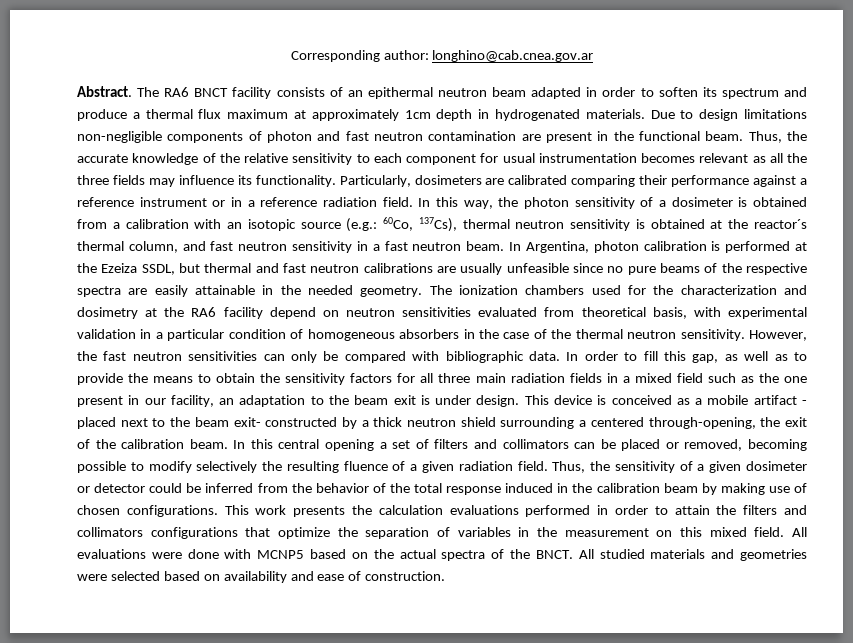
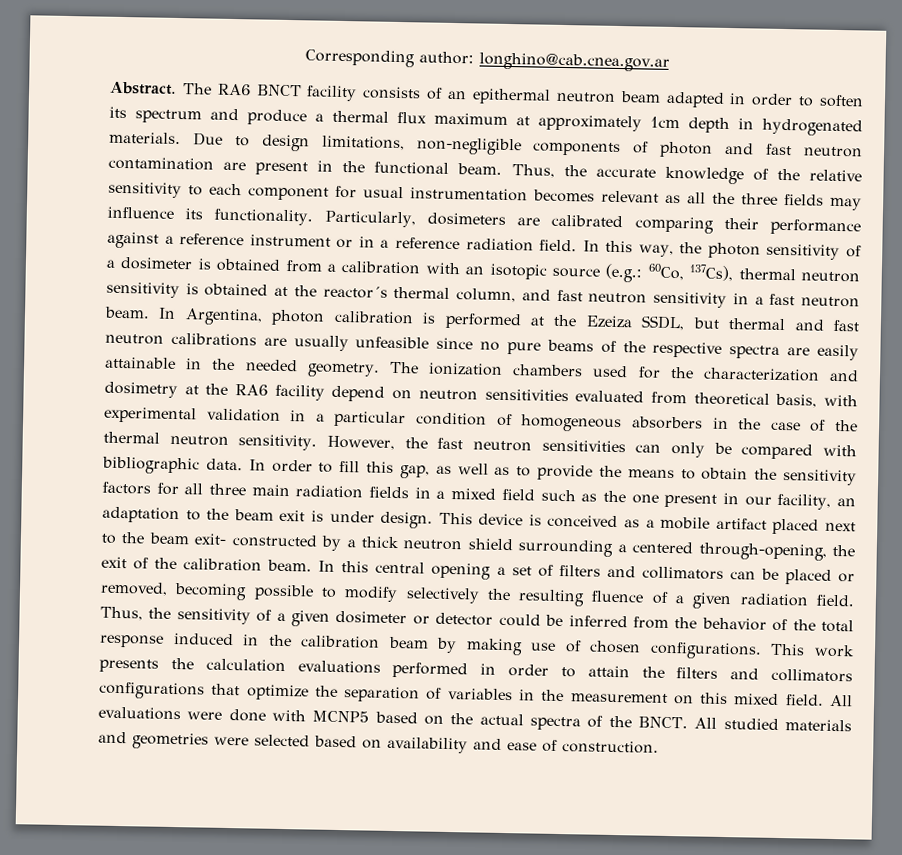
- Due to design limitations non-negligible components of photon and fast neutron contamination are present in the functional beam.
+ Due to design limitations, non-negligible components of photon and fast neutron contamination are present in the functional beam.
- This device is conceived as a mobile artifact - placed next to the beam exit- constructed by a thick neutron shield surrounding a centered through-opening, the exit of the calibration beam.
+ This device is conceived as a mobile artifact placed next to the beam exit- constructed by a thick neutron shield surrounding a centered through-opening, the exit of the calibration beam.

